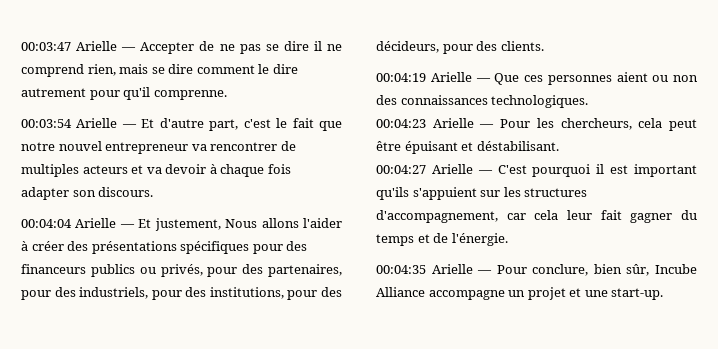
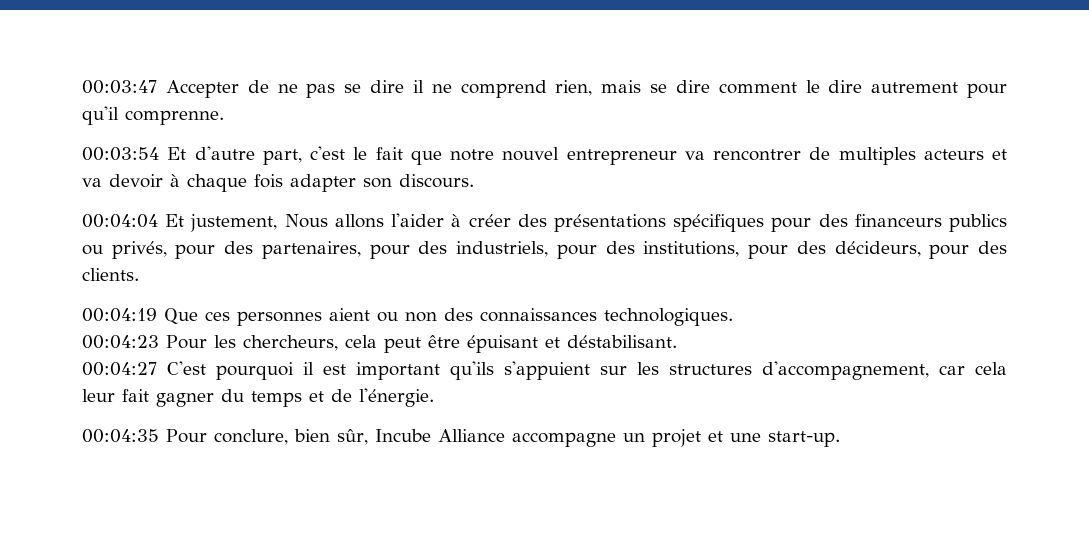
- 00:03:47 Arielle — Accepter de ne pas se dire il ne comprend rien, mais se dire comment le dire autrement pour qu'il comprenne.
+ 00:03:47 Accepter de ne pas se dire il ne comprend rien, mais se dire comment le dire autrement pour qu'il comprenne.
- 00:03:54 Arielle — Et d'autre part, c'est le fait que notre nouvel entrepreneur va rencontrer de multiples acteurs et va devoir à chaque fois adapter son discours.
+ 00:03:54 Et d'autre part, c'est le fait que notre nouvel entrepreneur va rencontrer de multiples acteurs et va devoir à chaque fois adapter son discours.
- 00:04:04 Arielle — Et justement, Nous allons l'aider à créer des présentations spécifiques pour des financeurs publics ou privés, pour des partenaires, pour des industriels, pour des institutions, pour des décideurs, pour des clients.
+ 00:04:04 Et justement, Nous allons l'aider à créer des présentations spécifiques pour des financeurs publics ou privés, pour des partenaires, pour des industriels, pour des institutions, pour des décideurs, pour des clients.
- 00:04:19 Arielle — Que ces personnes aient ou non des connaissances technologiques.
+ 00:04:19 Que ces personnes aient ou non des connaissances technologiques.
- 00:04:23 Arielle — Pour les chercheurs, cela peut être épuisant et déstabilisant.
+ 00:04:23 Pour les chercheurs, cela peut être épuisant et déstabilisant.
- 00:04:27 Arielle — C'est pourquoi il est important qu'ils s'appuient sur les structures d'accompagnement, car cela leur fait gagner du temps et de l'énergie.
+ 00:04:27 C'est pourquoi il est important qu'ils s'appuient sur les structures d'accompagnement, car cela leur fait gagner du temps et de l'énergie.
- 00:04:35 Arielle — Pour conclure, bien sûr, Incube Alliance accompagne un projet et une start-up.
+ 00:04:35 Pour conclure, bien sûr, Incube Alliance accompagne un projet et une start-up.

